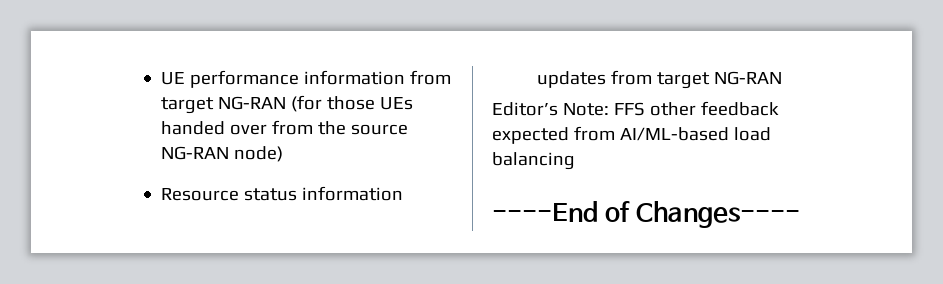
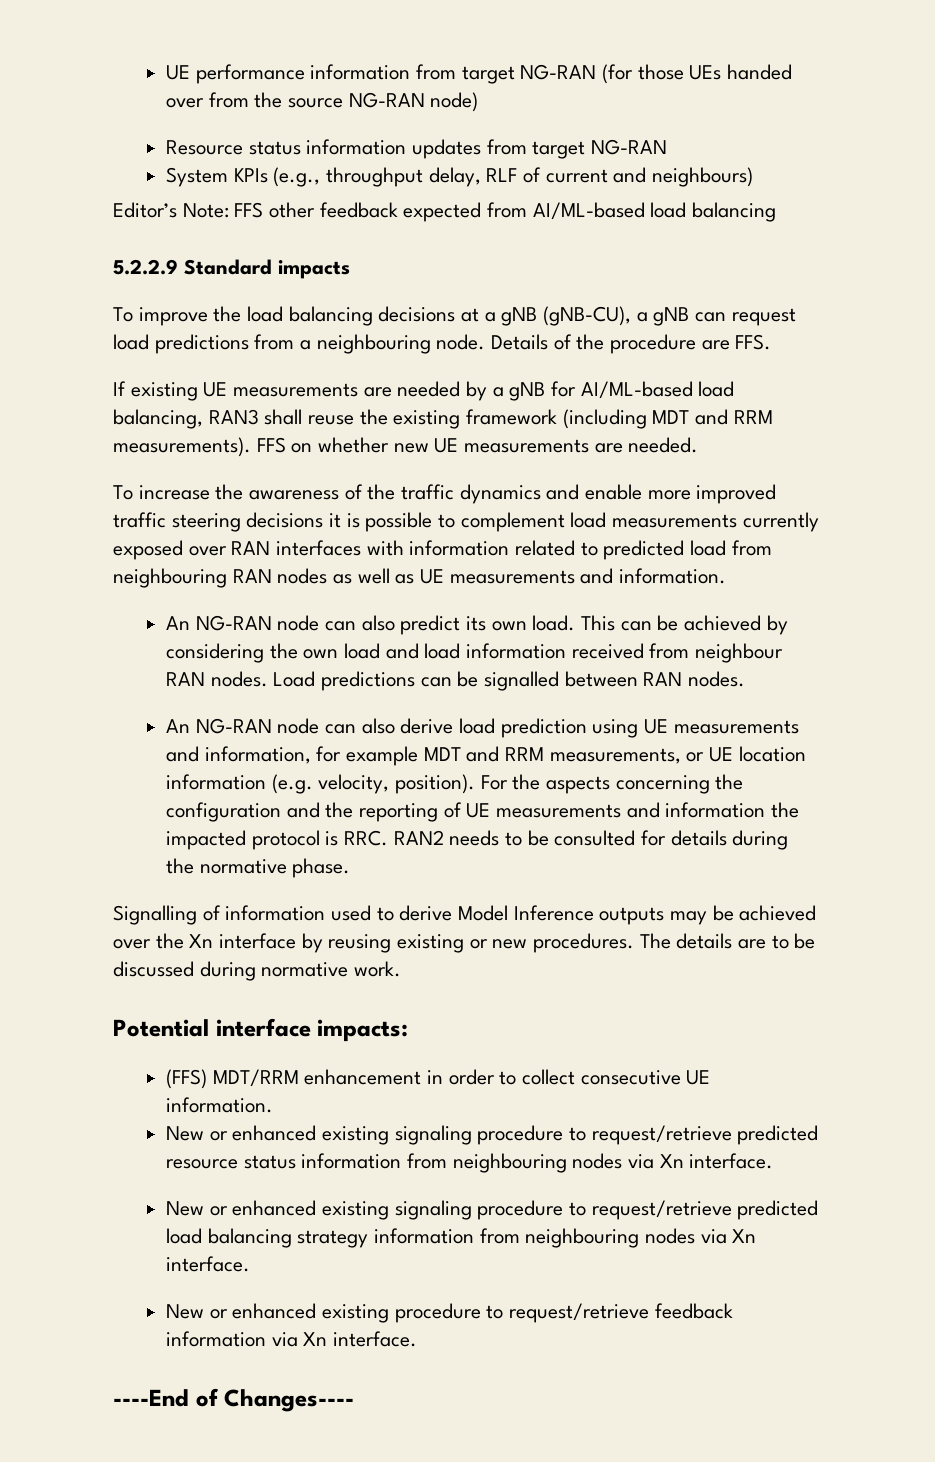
+ System KPIs (e.g., throughput delay, RLF of current and neighbours)
+ 5.2.2.9 Standard impacts
+ To improve the load balancing decisions at a gNB (gNB-CU), a gNB can request load predictions from a neighbouring node. Details of the procedure are FFS.
+ If existing UE measurements are needed by a gNB for AI/ML-based load balancing, RAN3 shall reuse the existing framework (including MDT and RRM measurements). FFS on whether new UE measurements are needed.
+ To increase the awareness of the traffic dynamics and enable more improved traffic steering decisions it is possible to complement load measurements currently exposed over RAN interfaces with information related to predicted load from neighbouring RAN nodes as well as UE measurements and information.
+ An NG-RAN node can also predict its own load. This can be achieved by considering the own load and load information received from neighbour RAN nodes. Load predictions can be signalled between RAN nodes.
+ An NG-RAN node can also derive load prediction using UE measurements and information, for example MDT and RRM measurements, or UE location information (e.g. velocity, position). For the aspects concerning the configuration and the reporting of UE measurements and information the impacted protocol is RRC. RAN2 needs to be consulted for details during the normative phase.
+ Signalling of information used to derive Model Inference outputs may be achieved over the Xn interface by reusing existing or new procedures. The details are to be discussed during normative work.
+ Potential interface impacts:
+ (FFS) MDT/RRM enhancement in order to collect consecutive UE information.
+ New or enhanced existing signaling procedure to request/retrieve predicted resource status information from neighbouring nodes via Xn interface.
+ New or enhanced existing signaling procedure to request/retrieve predicted load balancing strategy information from neighbouring nodes via Xn interface.
+ New or enhanced existing procedure to request/retrieve feedback information via Xn interface.

